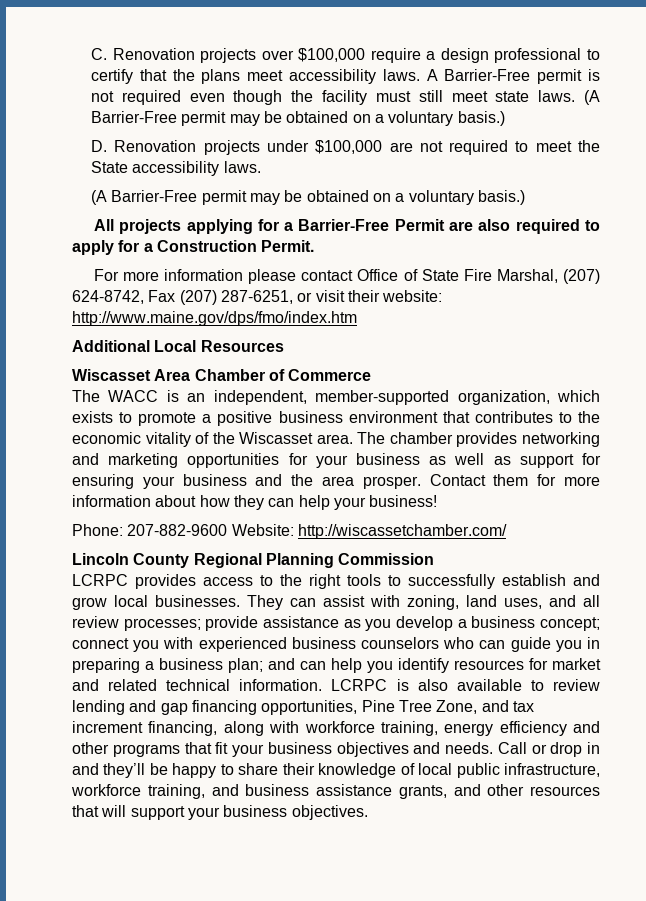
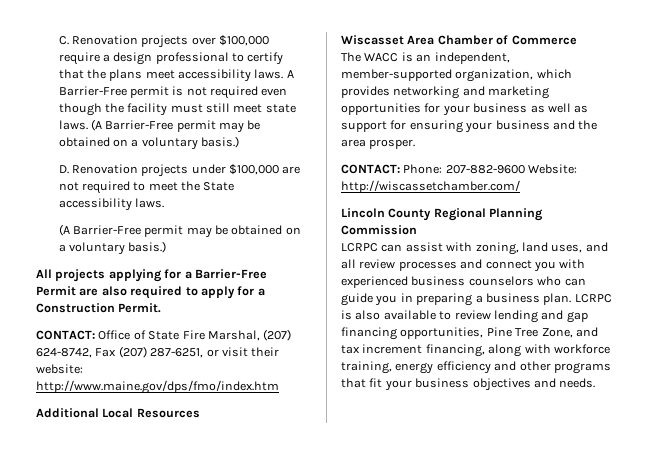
- For more information please contact Office of State Fire Marshal, (207) 624-8742, Fax (207) 287-6251, or visit their website: http://www.maine.gov/dps/fmo/index.htm
+ CONTACT: Office of State Fire Marshal, (207) 624-8742, Fax (207) 287-6251, or visit their website: http://www.maine.gov/dps/fmo/index.htm
- The WACC is an independent, member-supported organization, which exists to promote a positive business environment that contributes to the economic vitality of the Wiscasset area. The chamber provides networking and marketing opportunities for your business as well as support for ensuring your business and the area prosper. Contact them for more information about how they can help your business!
- Phone: 207-882-9600 Website: http://wiscassetchamber.com/
+ The WACC is an independent, member-supported organization, which provides networking and marketing opportunities for your business as well as support for ensuring your business and the area prosper.
+ CONTACT: Phone: 207-882-9600 Website: http://wiscassetchamber.com/
- LCRPC provides access to the right tools to successfully establish and grow local businesses. They can assist with zoning, land uses, and all review processes; provide assistance as you develop a business concept; connect you with experienced business counselors who can guide you in preparing a business plan; and can help you identify resources for market and related technical information.
+ LCRPC can assist with zoning, land uses, and all review processes and connect you with experienced business counselors who can guide you in preparing a business plan.
- Call or drop in and they’ll be happy to share their knowledge of local public infrastructure, workforce training, and business assistance grants, and other resources that will support your business objectives.

